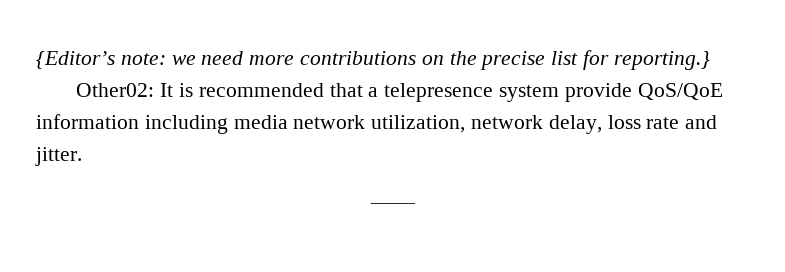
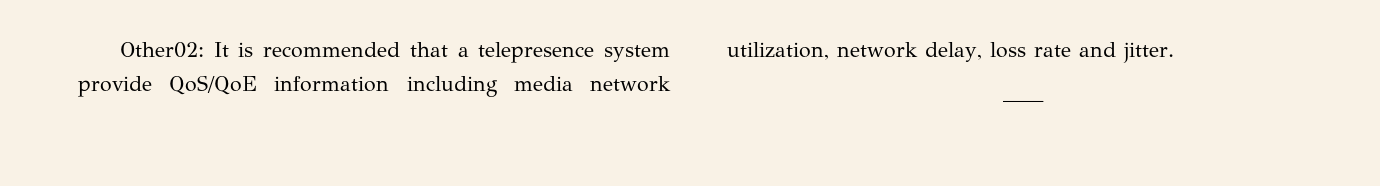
- {Editor’s note: we need more contributions on the precise list for reporting.}

